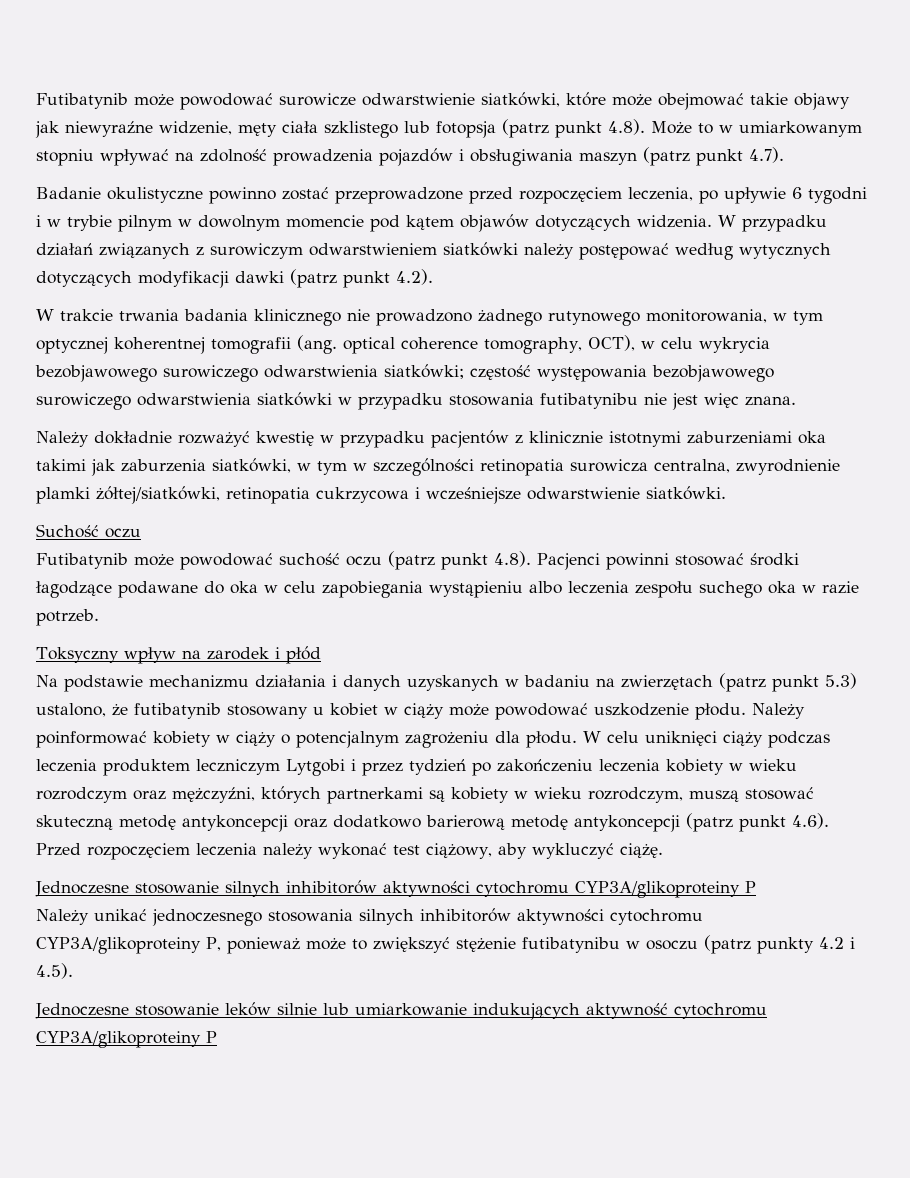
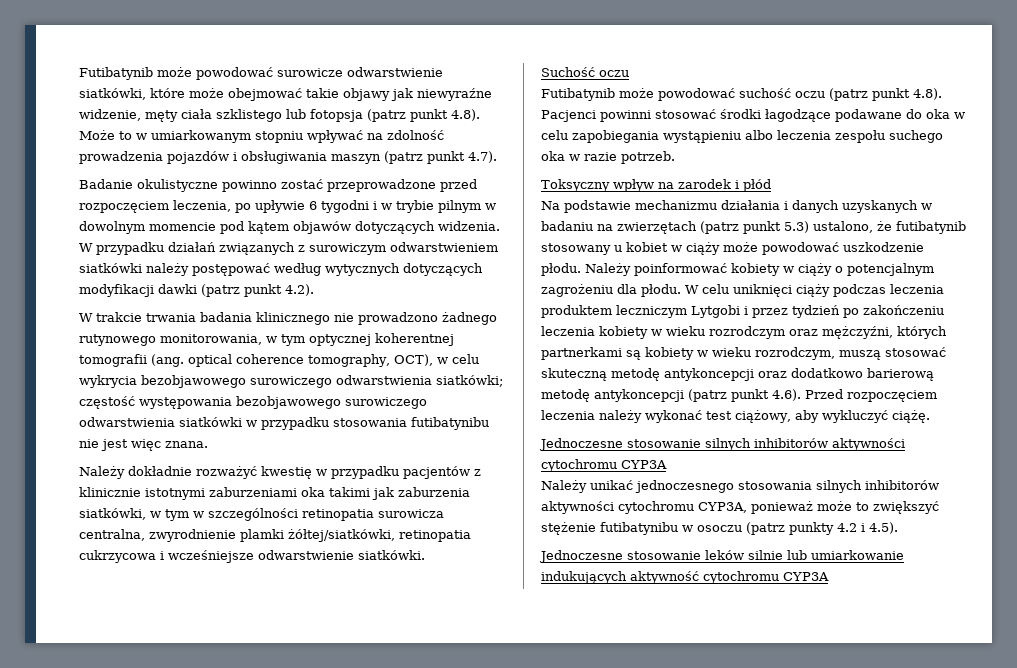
- Jednoczesne stosowanie silnych inhibitorów aktywności cytochromu CYP3A/glikoproteiny P
+ Jednoczesne stosowanie silnych inhibitorów aktywności cytochromu CYP3A
- Należy unikać jednoczesnego stosowania silnych inhibitorów aktywności cytochromu CYP3A/glikoproteiny P, ponieważ może to zwiększyć stężenie futibatynibu w osoczu (patrz punkty 4.2 i 4.5).
+ Należy unikać jednoczesnego stosowania silnych inhibitorów aktywności cytochromu CYP3A, ponieważ może to zwiększyć stężenie futibatynibu w osoczu (patrz punkty 4.2 i 4.5).
- Jednoczesne stosowanie leków silnie lub umiarkowanie indukujących aktywność cytochromu CYP3A/glikoproteiny P
+ Jednoczesne stosowanie leków silnie lub umiarkowanie indukujących aktywność cytochromu CYP3A

